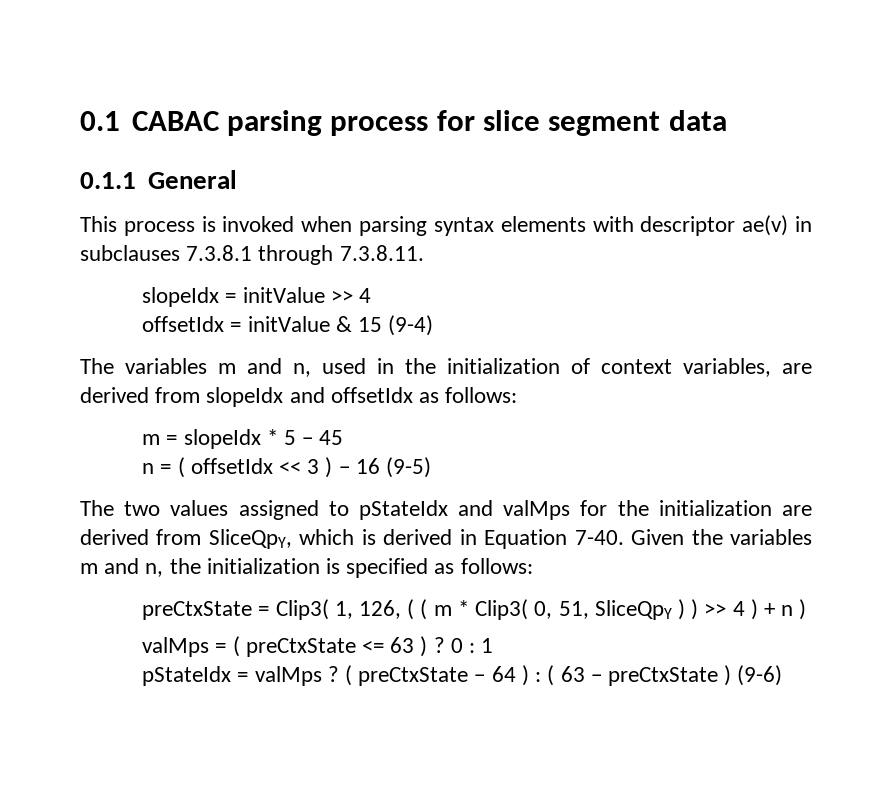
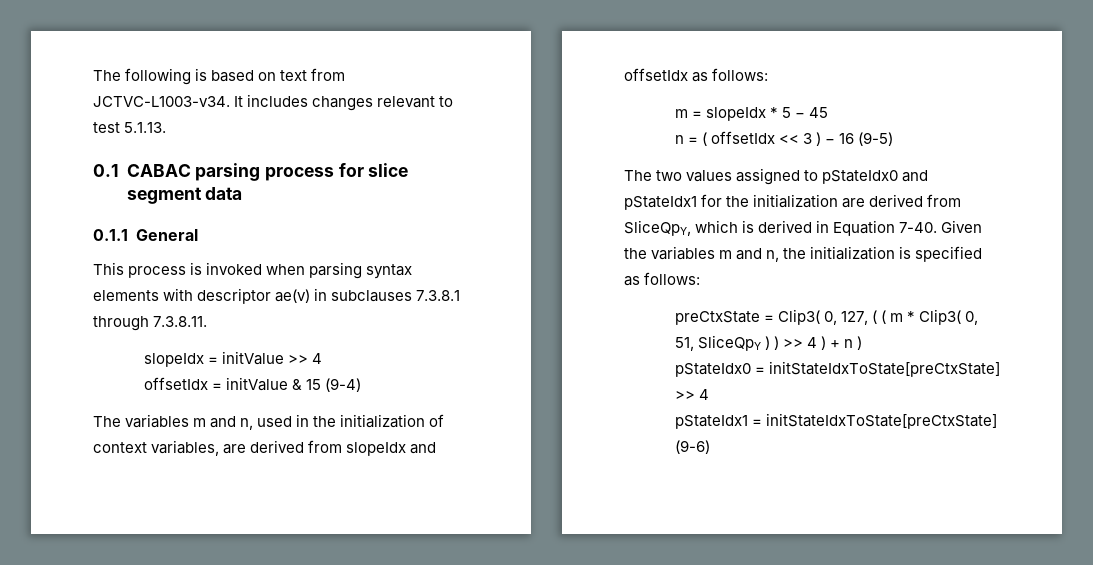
+ The following is based on text from JCTVC-L1003-v34. It includes changes relevant to test 5.1.13.
- The two values assigned to pStateIdx and valMps for the initialization are derived from SliceQpY, which is derived in Equation 7-40.
+ The two values assigned to pStateIdx0 and pStateIdx1 for the initialization are derived from SliceQpY, which is derived in Equation 7-40.
- preCtxState = Clip3( 1, 126, ( ( m * Clip3( 0, 51, SliceQpY ) ) >> 4 ) + n )
+ preCtxState = Clip3( 0, 127, ( ( m * Clip3( 0, 51, SliceQpY ) ) >> 4 ) + n )
- valMps = ( preCtxState <= 63 ) ? 0 : 1
- pStateIdx = valMps ? ( preCtxState − 64 ) : ( 63 − preCtxState ) (9-6)
+ pStateIdx0 = initStateIdxToState[preCtxState] >> 4
+ pStateIdx1 = initStateIdxToState[preCtxState] (9-6)

